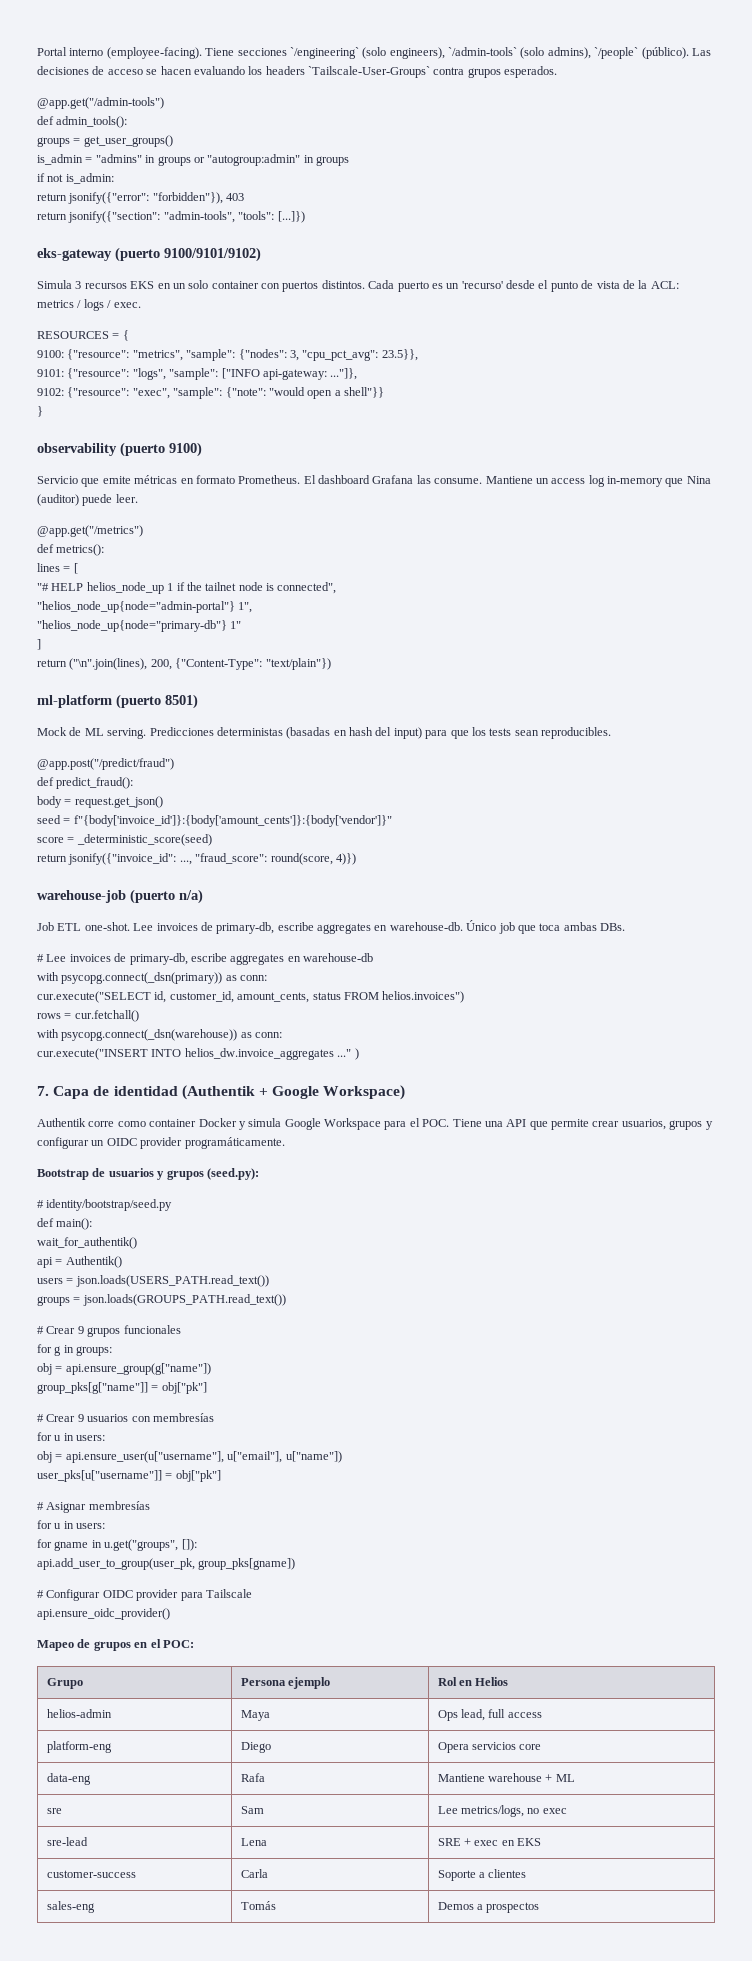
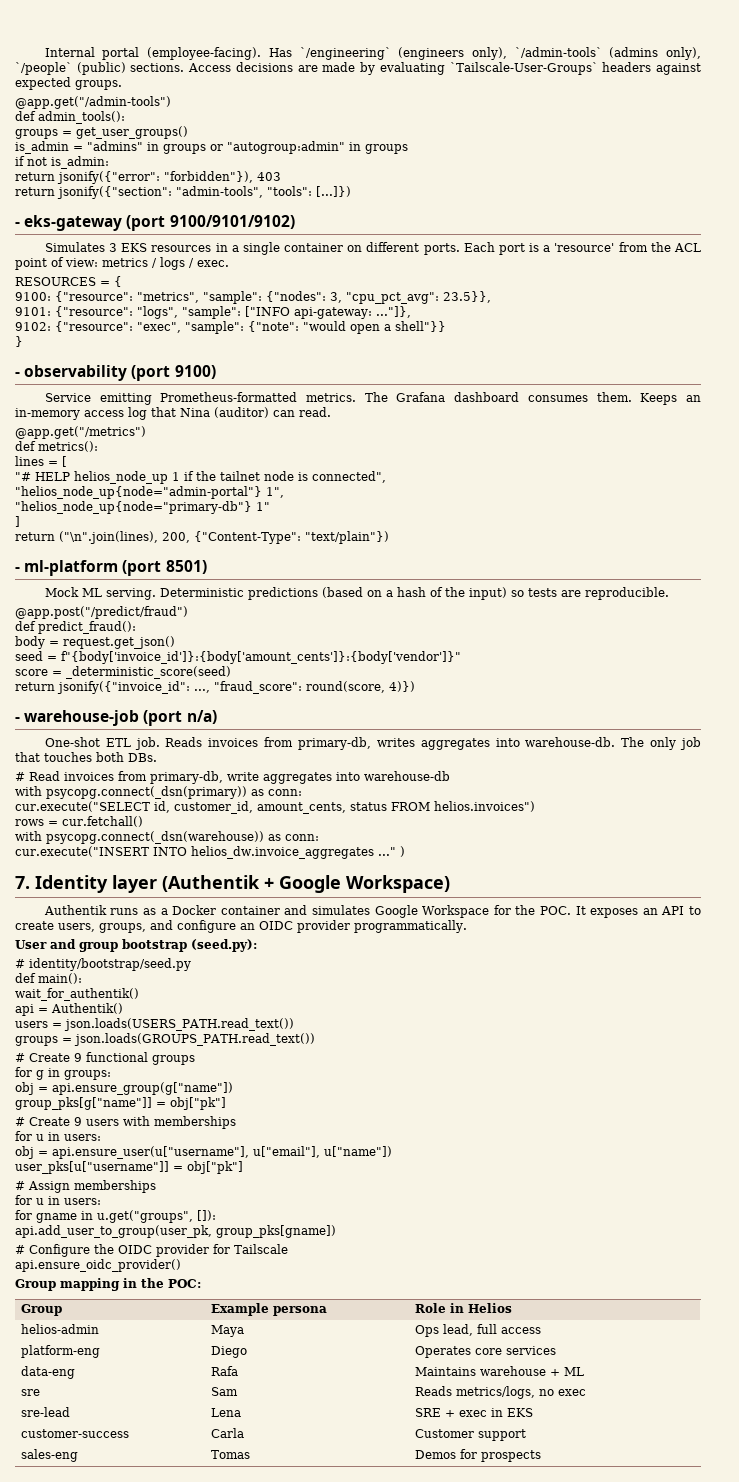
- Portal interno (employee-facing). Tiene secciones `/engineering` (solo engineers), `/admin-tools` (solo admins), `/people` (público). Las decisiones de acceso se hacen evaluando los headers `Tailscale-User-Groups` contra grupos esperados.
+ Internal portal (employee-facing). Has `/engineering` (engineers only), `/admin-tools` (admins only), `/people` (public) sections. Access decisions are made by evaluating `Tailscale-User-Groups` headers against expected groups.
- eks-gateway (puerto 9100/9101/9102)
- Simula 3 recursos EKS en un solo container con puertos distintos. Cada puerto es un 'recurso' desde el punto de vista de la ACL: metrics / logs / exec.
+ - eks-gateway (port 9100/9101/9102)
+ Simulates 3 EKS resources in a single container on different ports. Each port is a 'resource' from the ACL point of view: metrics / logs / exec.
- observability (puerto 9100)
- Servicio que emite métricas en formato Prometheus. El dashboard Grafana las consume. Mantiene un access log in-memory que Nina (auditor) puede leer.
+ - observability (port 9100)
+ Service emitting Prometheus-formatted metrics. The Grafana dashboard consumes them. Keeps an in-memory access log that Nina (auditor) can read.
- ml-platform (puerto 8501)
+ - ml-platform (port 8501)
- Mock de ML serving.
+ Mock ML serving.
- Predicciones deterministas (basadas en hash del input) para que los tests sean reproducibles.
+ Deterministic predictions (based on a hash of the input) so tests are reproducible.
- warehouse-job (puerto n/a)
- Job ETL one-shot. Lee invoices de primary-db, escribe aggregates en warehouse-db. Único job que toca ambas DBs.
- # Lee invoices de primary-db, escribe aggregates en warehouse-db
+ - warehouse-job (port n/a)
+ One-shot ETL job. Reads invoices from primary-db, writes aggregates into warehouse-db. The only job that touches both DBs.
+ # Read invoices from primary-db, write aggregates into warehouse-db
- 7. Capa de identidad (Authentik + Google Workspace)
+ 7. Identity layer (Authentik + Google Workspace)
- Authentik corre como container Docker y simula Google Workspace para el POC. Tiene una API que permite crear usuarios, grupos y configurar un OIDC provider programáticamente.
- Bootstrap de usuarios y grupos (seed.py):
+ Authentik runs as a Docker container and simulates Google Workspace for the POC. It exposes an API to create users, groups, and configure an OIDC provider programmatically.
+ User and group bootstrap (seed.py):
- # Crear 9 grupos funcionales
+ # Create 9 functional groups
- # Crear 9 usuarios con membresías
+ # Create 9 users with memberships
- # Asignar membresías
+ # Assign memberships
- # Configurar OIDC provider para Tailscale
+ # Configure the OIDC provider for Tailscale
- Mapeo de grupos en el POC:
- Grupo | Persona ejemplo | Rol en Helios
+ Group mapping in the POC:
+ Group | Example persona | Role in Helios
- platform-eng | Diego | Opera servicios core
+ platform-eng | Diego | Operates core services
- data-eng | Rafa | Mantiene warehouse + ML
+ data-eng | Rafa | Maintains warehouse + ML
- sre | Sam | Lee metrics/logs, no exec
+ sre | Sam | Reads metrics/logs, no exec
- sre-lead | Lena | SRE + exec en EKS
+ sre-lead | Lena | SRE + exec in EKS
- customer-success | Carla | Soporte a clientes
+ customer-success | Carla | Customer support
- sales-eng | Tomás | Demos a prospectos
+ sales-eng | Tomas | Demos for prospects

